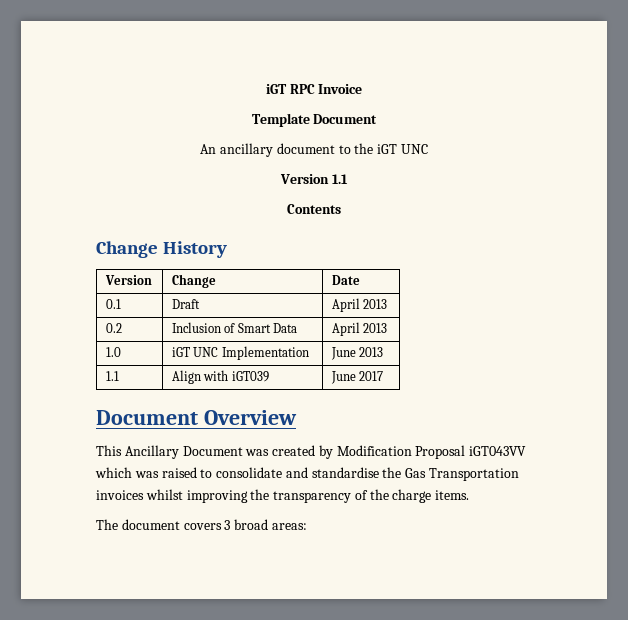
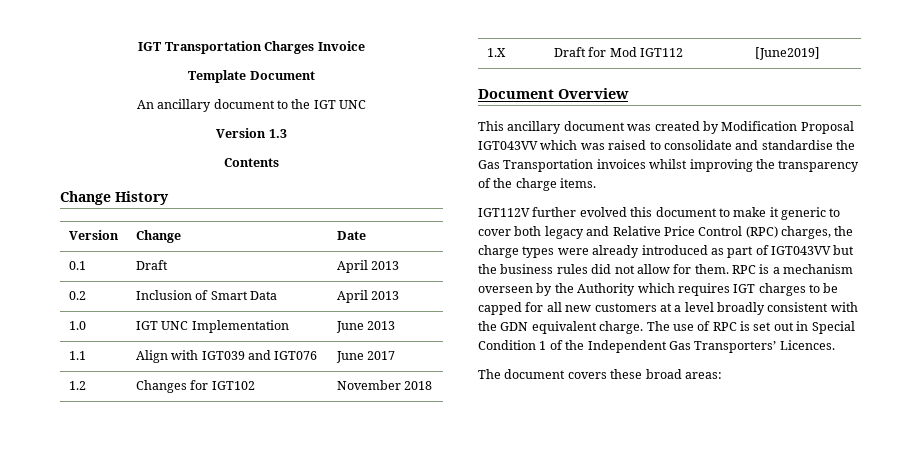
- iGT RPC Invoice
+ IGT Transportation Charges Invoice
- An ancillary document to the iGT UNC
+ An ancillary document to the IGT UNC
- Version 1.1
+ Version 1.3
- 1.0 | iGT UNC Implementation | June 2013
+ 1.0 | IGT UNC Implementation | June 2013
- 1.1 | Align with iGT039 | June 2017
+ 1.1 | Align with IGT039 and IGT076 | June 2017
+ 1.2 | Changes for IGT102 | November 2018
+ 1.X | Draft for Mod IGT112 | [June2019]
- This Ancillary Document was created by Modification Proposal iGT043VV which was raised to consolidate and standardise the Gas Transportation invoices whilst improving the transparency of the charge items.
+ This ancillary document was created by Modification Proposal IGT043VV which was raised to consolidate and standardise the Gas Transportation invoices whilst improving the transparency of the charge items.
+ IGT112V further evolved this document to make it generic to cover both legacy and Relative Price Control (RPC) charges, the charge types were already introduced as part of IGT043VV but the business rules did not allow for them. RPC is a mechanism overseen by the Authority which requires IGT charges to be capped for all new customers at a level broadly consistent with the GDN equivalent charge. The use of RPC is set out in Special Condition 1 of the Independent Gas Transporters’ Licences.
- The document covers 3 broad areas:
+ The document covers these broad areas:

